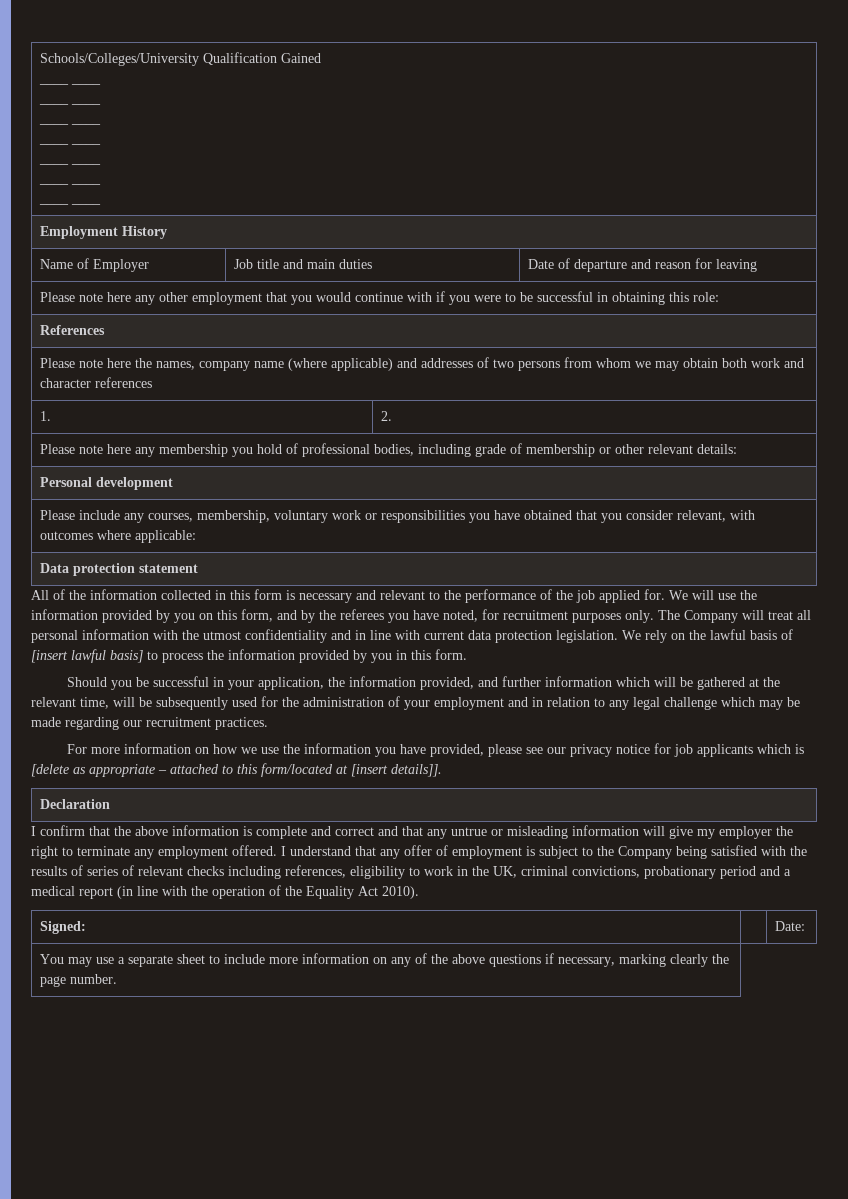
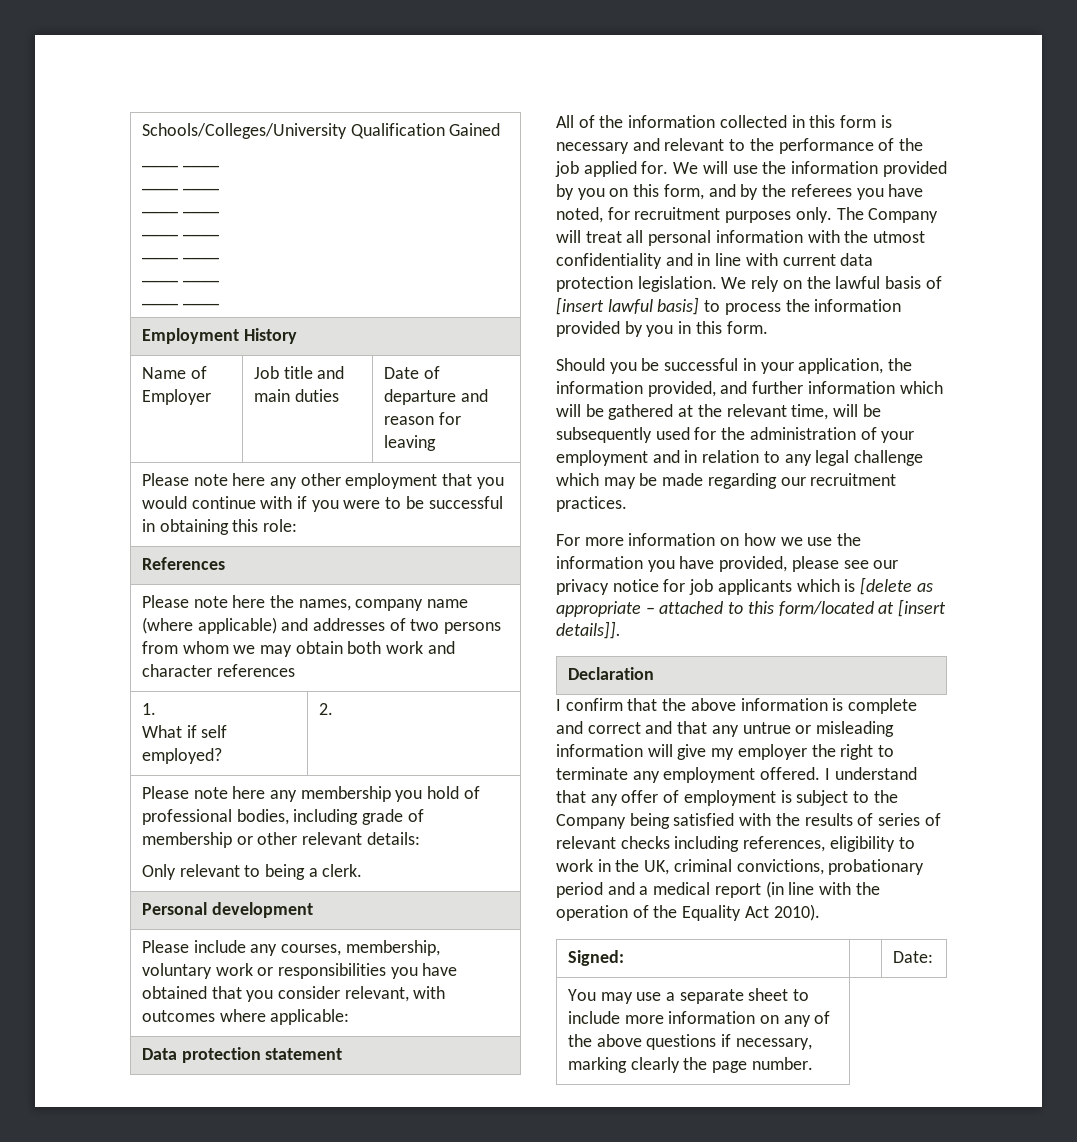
- 1. | 2.
+ 1.
+ What if self employed? | 2.
  Please note here any membership you hold of professional bodies, including grade of membership or other relevant details:
+ Only relevant to being a clerk.

